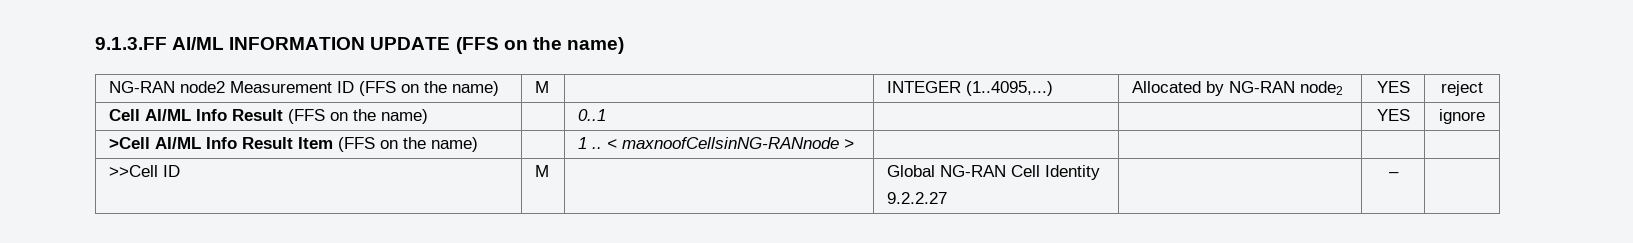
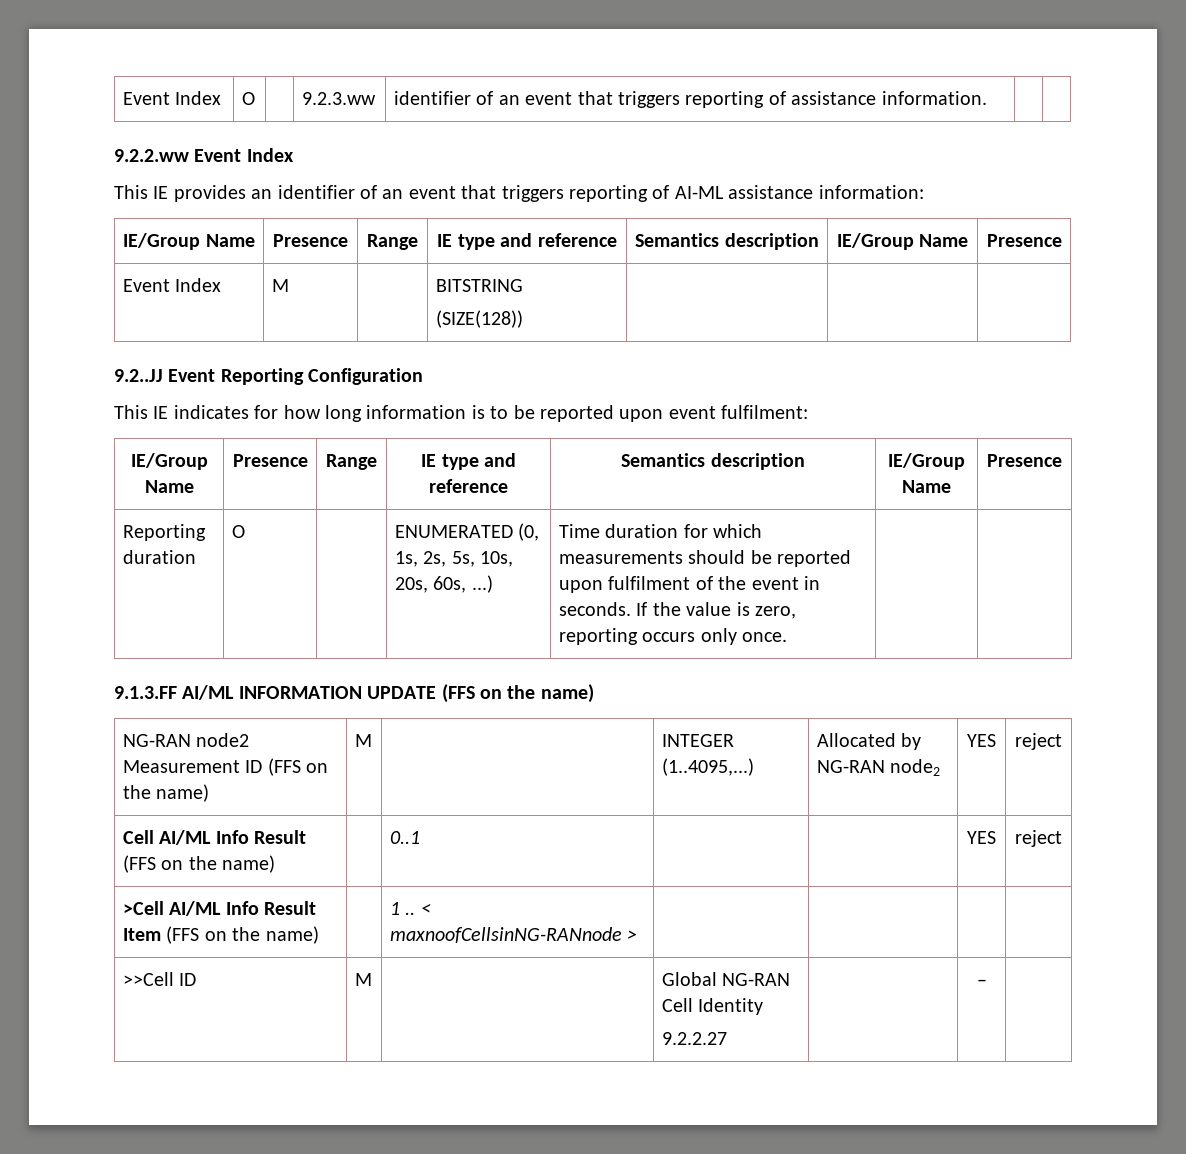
+ Event Index | O | | 9.2.3.ww | identifier of an event that triggers reporting of assistance information. | |
+ 9.2.2.ww Event Index
+ This IE provides an identifier of an event that triggers reporting of AI-ML assistance information:
+ IE/Group Name | Presence | Range | IE type and reference | Semantics description | IE/Group Name | Presence
+ Event Index | M | | BITSTRING
+ (SIZE(128)) | | |
+ 9.2..JJ Event Reporting Configuration
+ This IE indicates for how long information is to be reported upon event fulfilment:
+ IE/Group Name | Presence | Range | IE type and reference | Semantics description | IE/Group Name | Presence
+ Reporting duration | O | | ENUMERATED (0, 1s, 2s, 5s, 10s, 20s, 60s, ...) | Time duration for which measurements should be reported upon fulfilment of the event in seconds. If the value is zero, reporting occurs only once. | |
- Cell AI/ML Info Result (FFS on the name) | | 0..1 | | | YES | ignore
+ Cell AI/ML Info Result (FFS on the name) | | 0..1 | | | YES | reject

